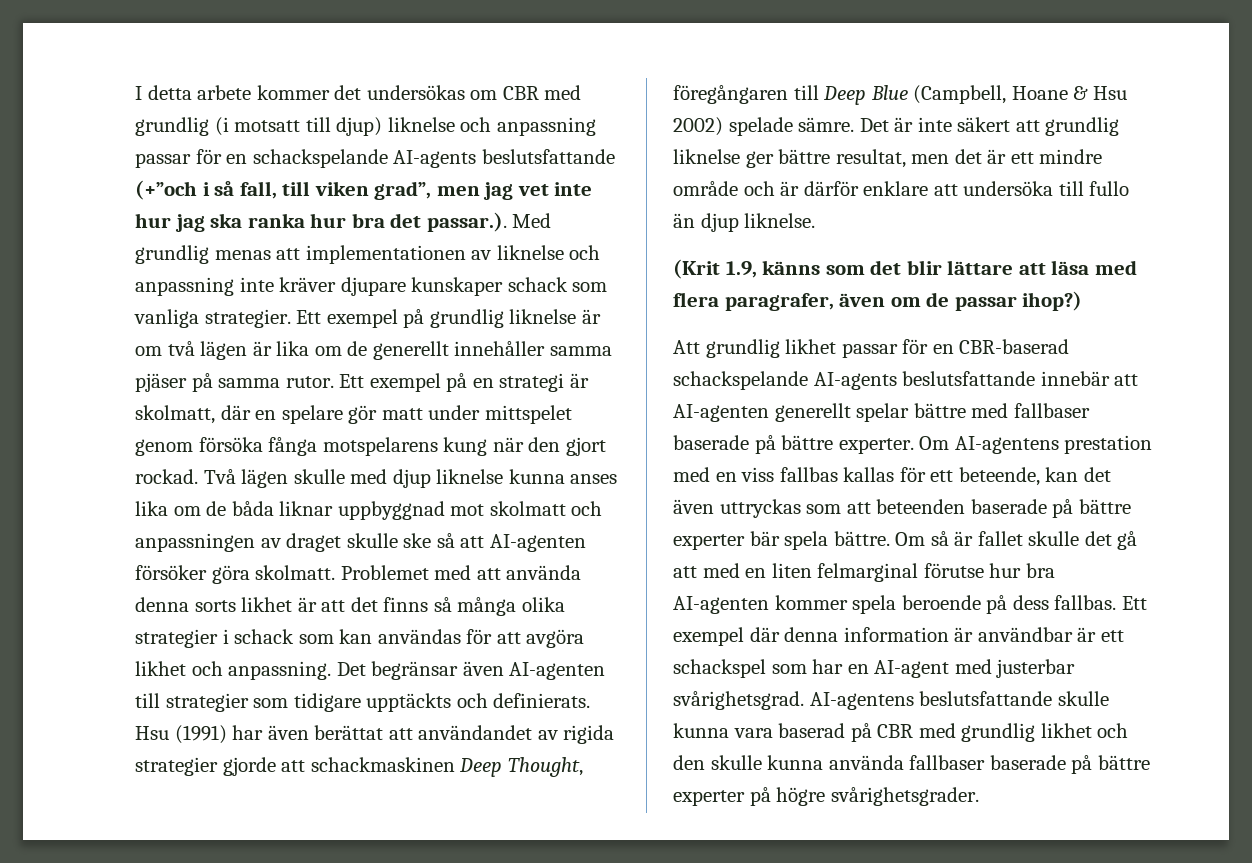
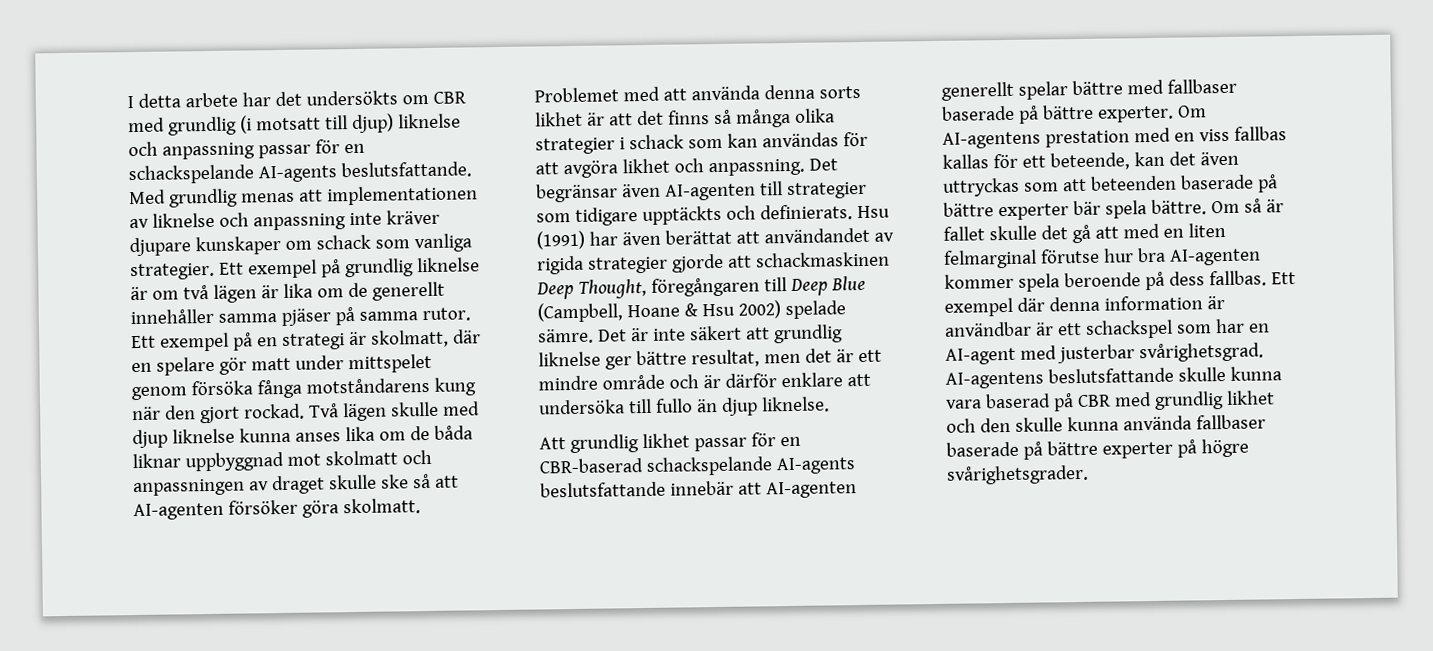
- I detta arbete kommer det undersökas om CBR med grundlig (i motsatt till djup) liknelse och anpassning passar för en schackspelande AI-agents beslutsfattande (+”och i så fall, till viken grad”, men jag vet inte hur jag ska ranka hur bra det passar.). Med grundlig menas att implementationen av liknelse och anpassning inte kräver djupare kunskaper schack som vanliga strategier.
+ I detta arbete har det undersökts om CBR med grundlig (i motsatt till djup) liknelse och anpassning passar för en schackspelande AI-agents beslutsfattande. Med grundlig menas att implementationen av liknelse och anpassning inte kräver djupare kunskaper om schack som vanliga strategier.
- Ett exempel på en strategi är skolmatt, där en spelare gör matt under mittspelet genom försöka fånga motspelarens kung när den gjort rockad.
+ Ett exempel på en strategi är skolmatt, där en spelare gör matt under mittspelet genom försöka fånga motståndarens kung när den gjort rockad.
- (Krit 1.9, känns som det blir lättare att läsa med flera paragrafer, även om de passar ihop?)

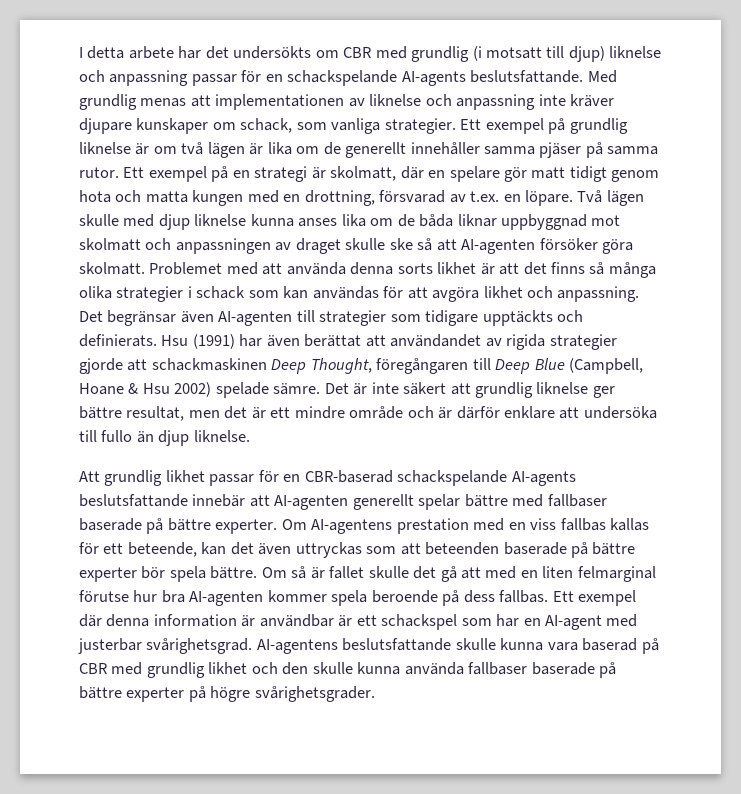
- Med grundlig menas att implementationen av liknelse och anpassning inte kräver djupare kunskaper om schack som vanliga strategier.
+ Med grundlig menas att implementationen av liknelse och anpassning inte kräver djupare kunskaper om schack, som vanliga strategier.
- Ett exempel på en strategi är skolmatt, där en spelare gör matt under mittspelet genom försöka fånga motståndarens kung när den gjort rockad.
+ Ett exempel på en strategi är skolmatt, där en spelare gör matt tidigt genom hota och matta kungen med en drottning, försvarad av t.ex. en löpare.
- Om AI-agentens prestation med en viss fallbas kallas för ett beteende, kan det även uttryckas som att beteenden baserade på bättre experter bär spela bättre.
+ Om AI-agentens prestation med en viss fallbas kallas för ett beteende, kan det även uttryckas som att beteenden baserade på bättre experter bör spela bättre.

